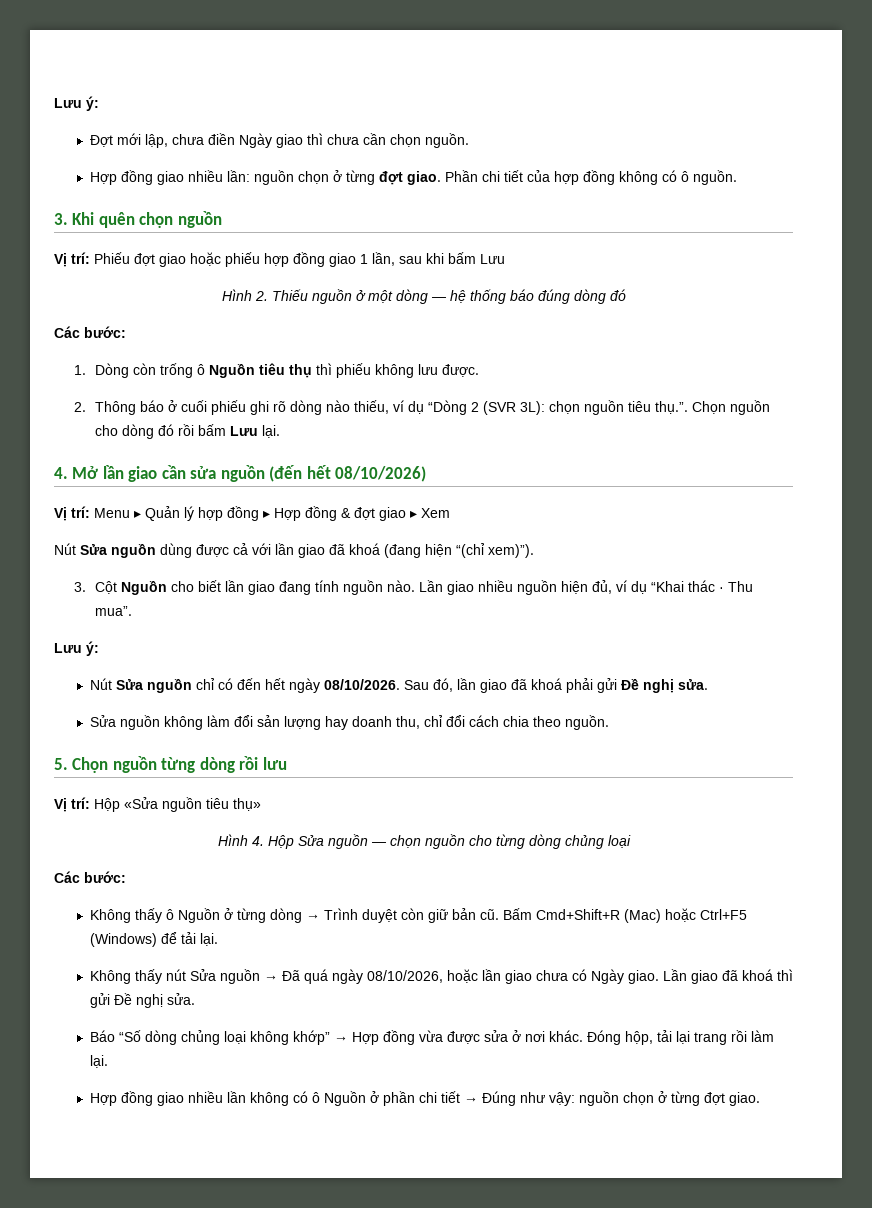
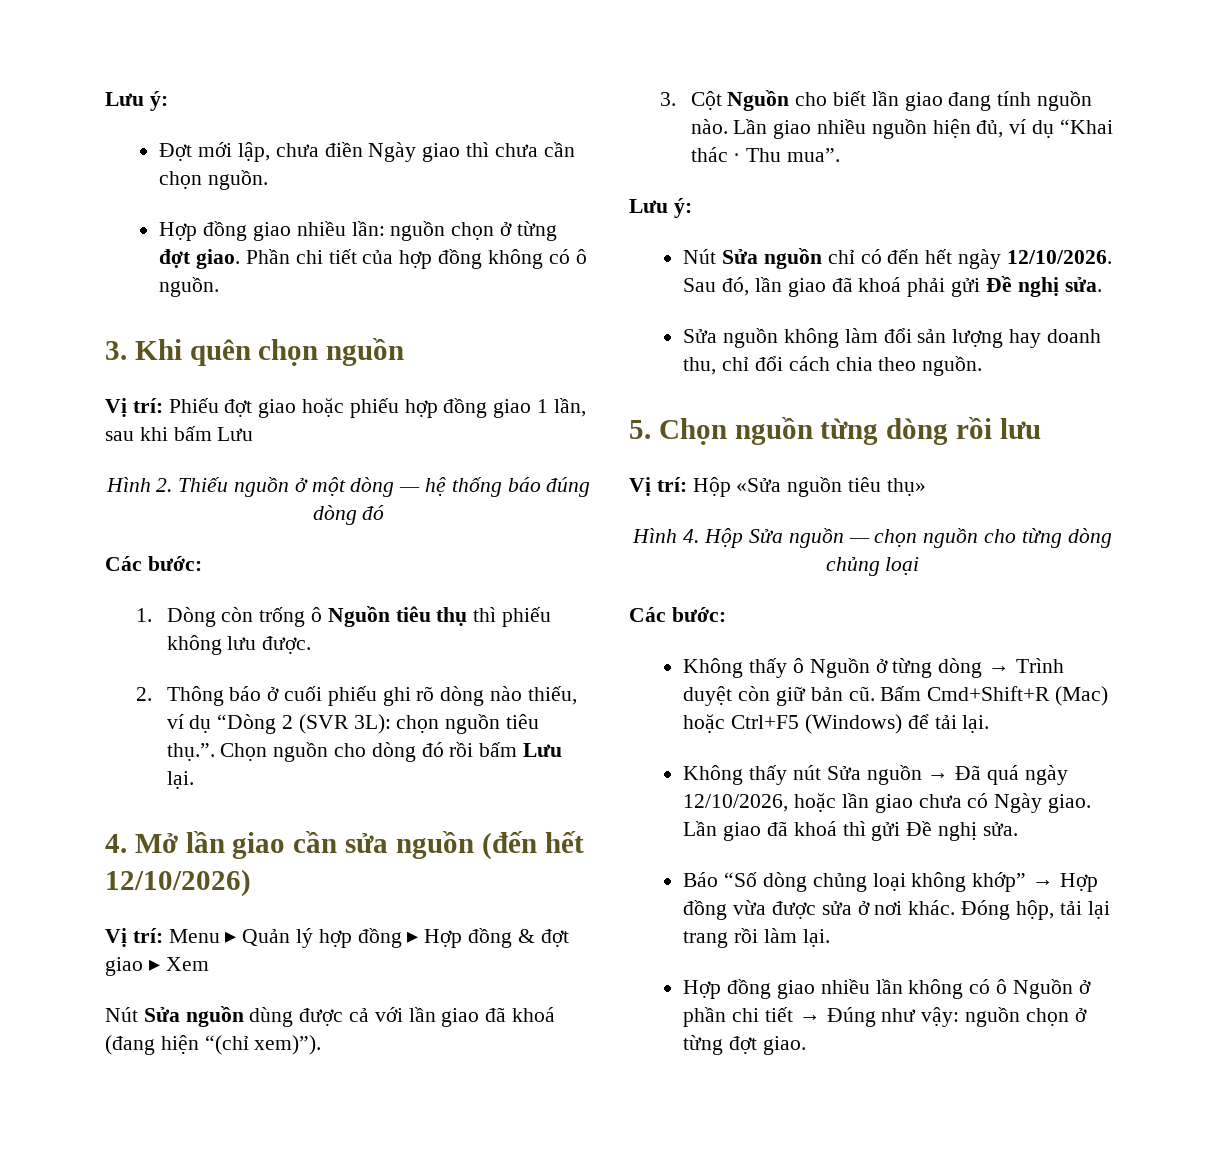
- 4. Mở lần giao cần sửa nguồn (đến hết 08/10/2026)
+ 4. Mở lần giao cần sửa nguồn (đến hết 12/10/2026)
- Nút Sửa nguồn chỉ có đến hết ngày 08/10/2026.
+ Nút Sửa nguồn chỉ có đến hết ngày 12/10/2026.
- Không thấy nút Sửa nguồn → Đã quá ngày 08/10/2026, hoặc lần giao chưa có Ngày giao.
+ Không thấy nút Sửa nguồn → Đã quá ngày 12/10/2026, hoặc lần giao chưa có Ngày giao.

